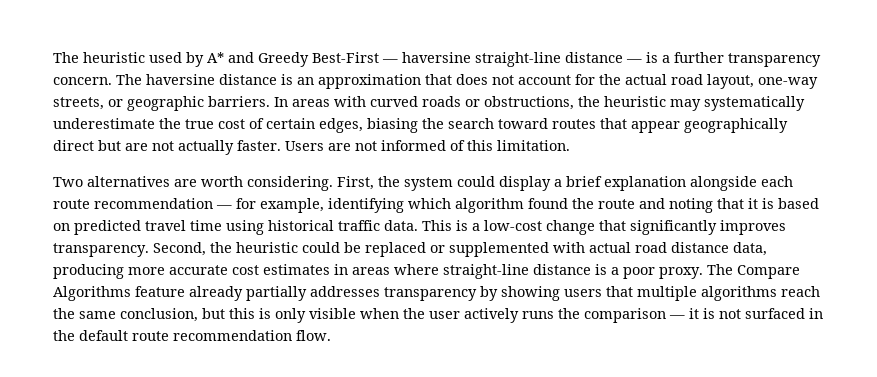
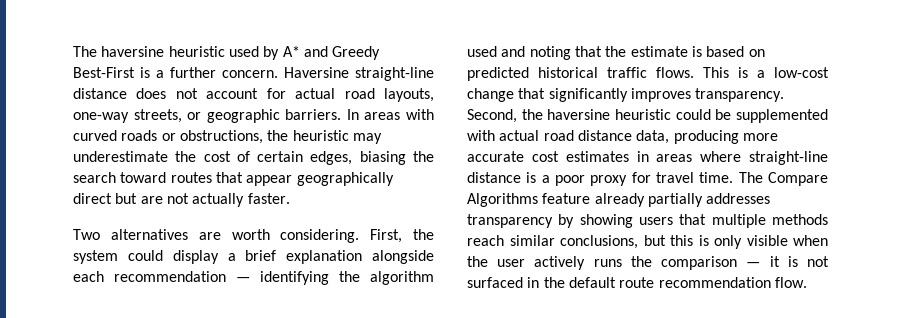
- The heuristic used by A* and Greedy Best-First — haversine straight-line distance — is a further transparency concern. The haversine distance is an approximation that does not account for the actual road layout, one-way streets, or geographic barriers.
+ The haversine heuristic used by A* and Greedy Best-First is a further concern. Haversine straight-line distance does not account for actual road layouts, one-way streets, or geographic barriers.
- In areas with curved roads or obstructions, the heuristic may systematically underestimate the true cost of certain edges, biasing the search toward routes that appear geographically direct but are not actually faster. Users are not informed of this limitation.
+ In areas with curved roads or obstructions, the heuristic may underestimate the cost of certain edges, biasing the search toward routes that appear geographically direct but are not actually faster.
- First, the system could display a brief explanation alongside each route recommendation — for example, identifying which algorithm found the route and noting that it is based on predicted travel time using historical traffic data.
+ First, the system could display a brief explanation alongside each recommendation — identifying the algorithm used and noting that the estimate is based on predicted historical traffic flows.
- Second, the heuristic could be replaced or supplemented with actual road distance data, producing more accurate cost estimates in areas where straight-line distance is a poor proxy.
+ Second, the haversine heuristic could be supplemented with actual road distance data, producing more accurate cost estimates in areas where straight-line distance is a poor proxy for travel time.
- The Compare Algorithms feature already partially addresses transparency by showing users that multiple algorithms reach the same conclusion, but this is only visible when the user actively runs the comparison — it is not surfaced in the default route recommendation flow.
+ The Compare Algorithms feature already partially addresses transparency by showing users that multiple methods reach similar conclusions, but this is only visible when the user actively runs the comparison — it is not surfaced in the default route recommendation flow.

